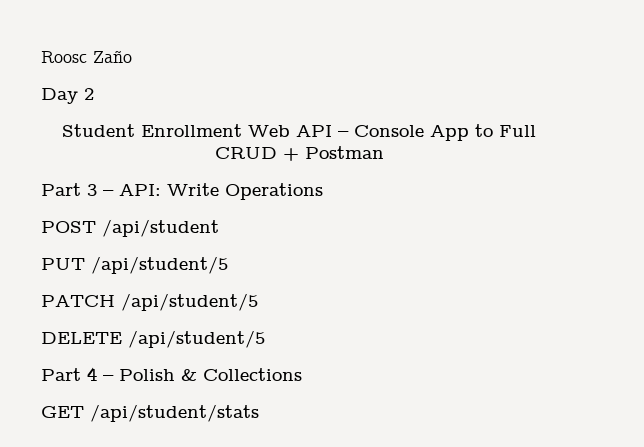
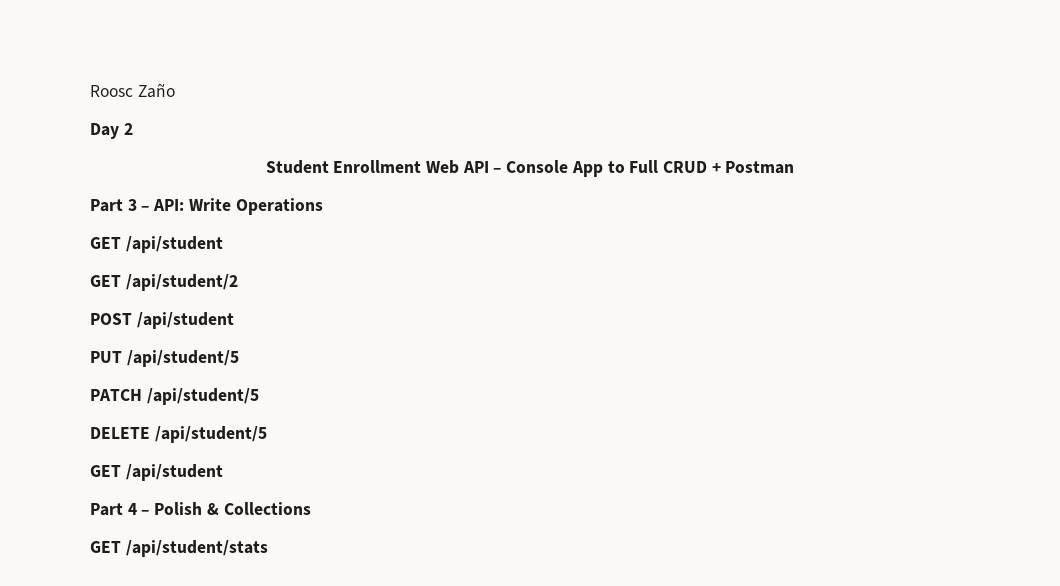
  Part 3 – API: Write Operations
+ GET /api/student
+ GET /api/student/2
  DELETE /api/student/5
+ GET /api/student

